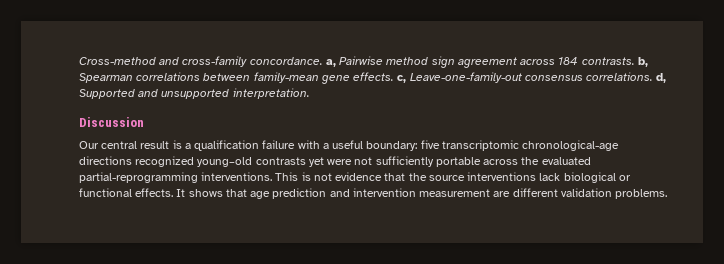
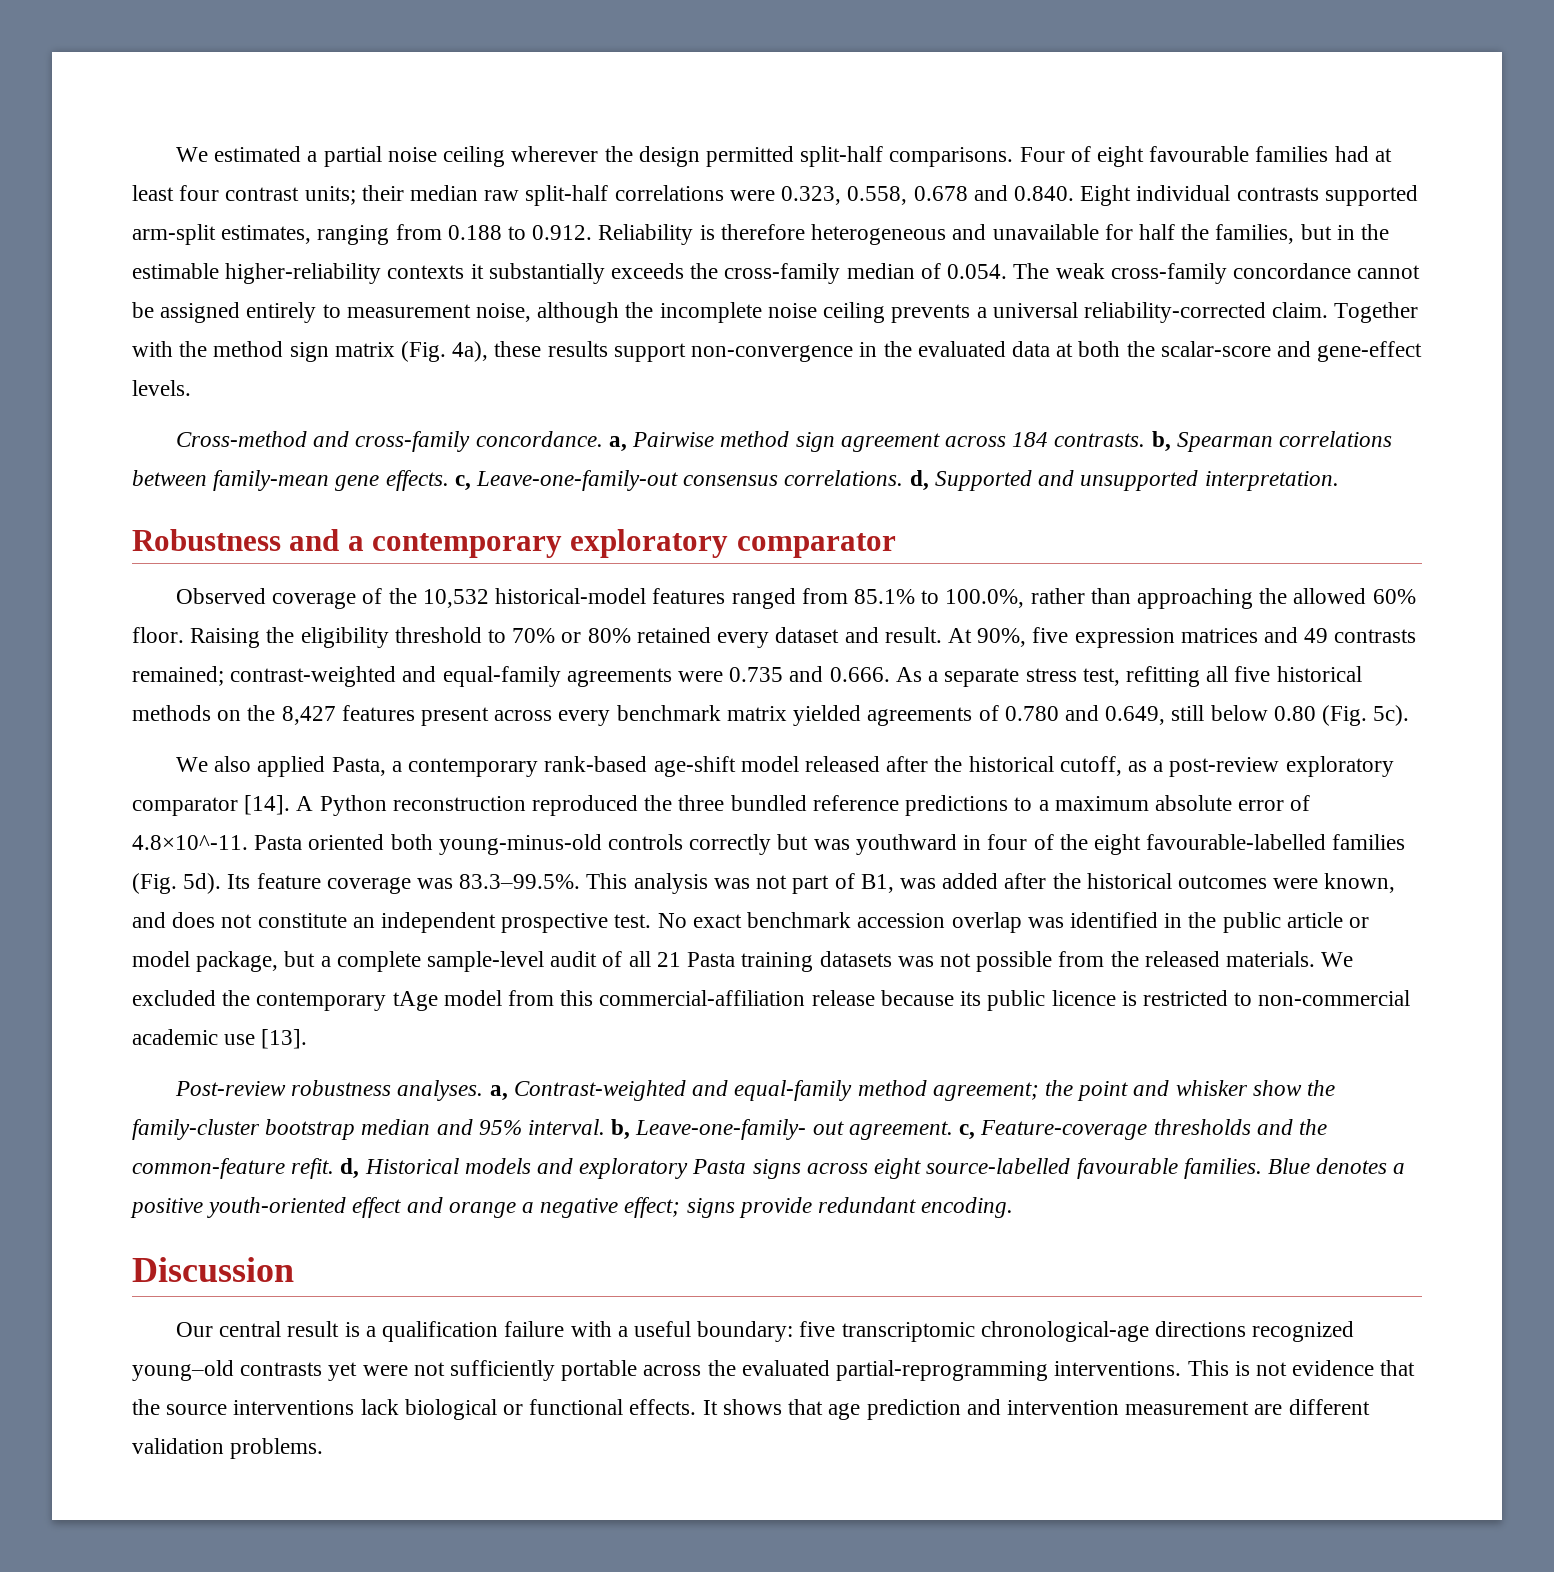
+ We estimated a partial noise ceiling wherever the design permitted split-half comparisons. Four of eight favourable families had at least four contrast units; their median raw split-half correlations were 0.323, 0.558, 0.678 and 0.840. Eight individual contrasts supported arm-split estimates, ranging from 0.188 to 0.912. Reliability is therefore heterogeneous and unavailable for half the families, but in the estimable higher-reliability contexts it substantially exceeds the cross-family median of 0.054. The weak cross-family concordance cannot be assigned entirely to measurement noise, although the incomplete noise ceiling prevents a universal reliability-corrected claim. Together with the method sign matrix (Fig. 4a), these results support non-convergence in the evaluated data at both the scalar-score and gene-effect levels.
+ Robustness and a contemporary exploratory comparator
+ Observed coverage of the 10,532 historical-model features ranged from 85.1% to 100.0%, rather than approaching the allowed 60% floor. Raising the eligibility threshold to 70% or 80% retained every dataset and result. At 90%, five expression matrices and 49 contrasts remained; contrast-weighted and equal-family agreements were 0.735 and 0.666. As a separate stress test, refitting all five historical methods on the 8,427 features present across every benchmark matrix yielded agreements of 0.780 and 0.649, still below 0.80 (Fig. 5c).
+ We also applied Pasta, a contemporary rank-based age-shift model released after the historical cutoff, as a post-review exploratory comparator [14]. A Python reconstruction reproduced the three bundled reference predictions to a maximum absolute error of 4.8×10^-11. Pasta oriented both young-minus-old controls correctly but was youthward in four of the eight favourable-labelled families (Fig. 5d). Its feature coverage was 83.3–99.5%. This analysis was not part of B1, was added after the historical outcomes were known, and does not constitute an independent prospective test. No exact benchmark accession overlap was identified in the public article or model package, but a complete sample-level audit of all 21 Pasta training datasets was not possible from the released materials. We excluded the contemporary tAge model from this commercial-affiliation release because its public licence is restricted to non-commercial academic use [13].
+ Post-review robustness analyses. a, Contrast-weighted and equal-family method agreement; the point and whisker show the family-cluster bootstrap median and 95% interval. b, Leave-one-family- out agreement. c, Feature-coverage thresholds and the common-feature refit. d, Historical models and exploratory Pasta signs across eight source-labelled favourable families. Blue denotes a positive youth-oriented effect and orange a negative effect; signs provide redundant encoding.

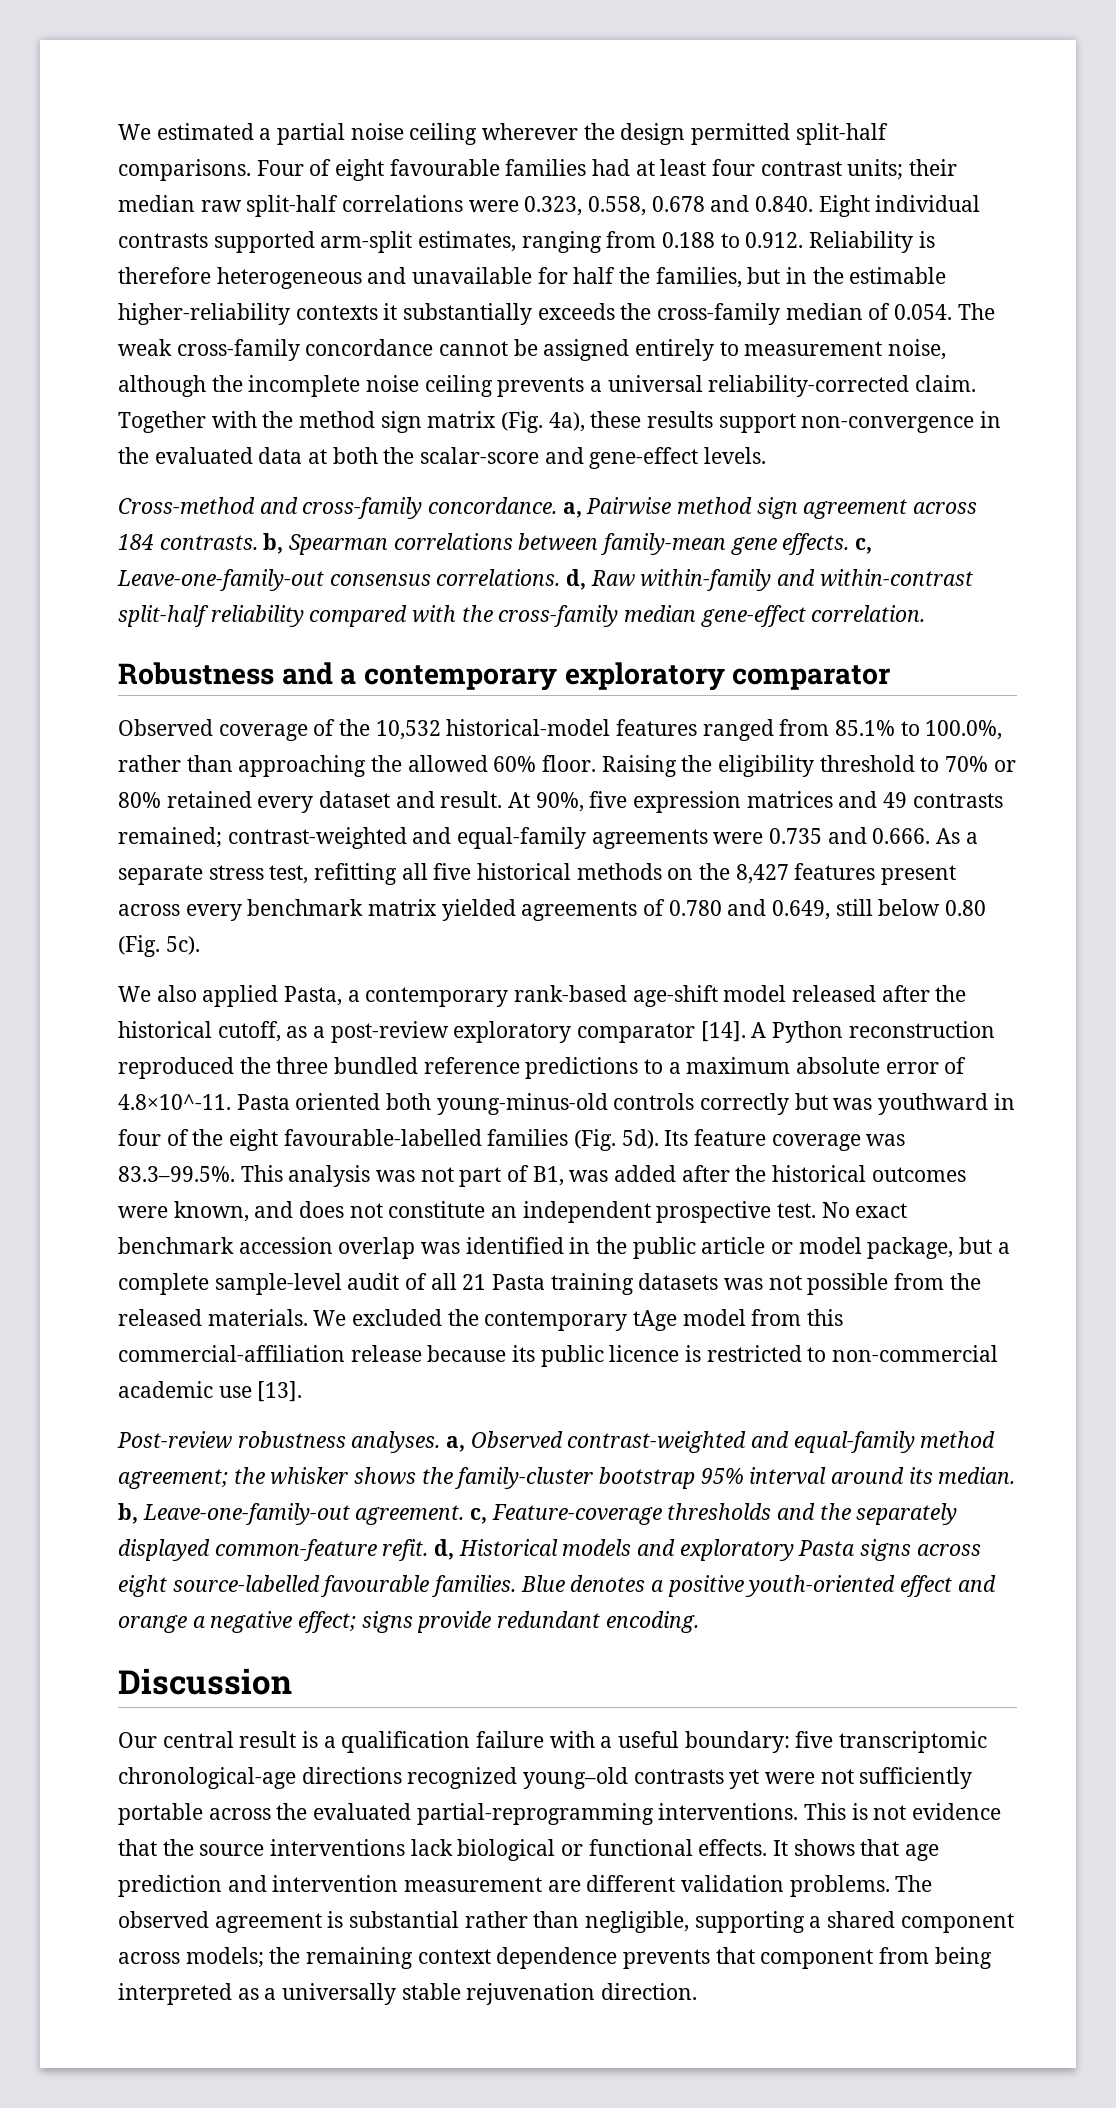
- Cross-method and cross-family concordance. a, Pairwise method sign agreement across 184 contrasts. b, Spearman correlations between family-mean gene effects. c, Leave-one-family-out consensus correlations. d, Supported and unsupported interpretation.
+ Cross-method and cross-family concordance. a, Pairwise method sign agreement across 184 contrasts. b, Spearman correlations between family-mean gene effects. c, Leave-one-family-out consensus correlations. d, Raw within-family and within-contrast split-half reliability compared with the cross-family median gene-effect correlation.
- Post-review robustness analyses. a, Contrast-weighted and equal-family method agreement; the point and whisker show the family-cluster bootstrap median and 95% interval. b, Leave-one-family- out agreement. c, Feature-coverage thresholds and the common-feature refit. d, Historical models and exploratory Pasta signs across eight source-labelled favourable families.
+ Post-review robustness analyses. a, Observed contrast-weighted and equal-family method agreement; the whisker shows the family-cluster bootstrap 95% interval around its median. b, Leave-one-family-out agreement. c, Feature-coverage thresholds and the separately displayed common-feature refit. d, Historical models and exploratory Pasta signs across eight source-labelled favourable families.
+ The observed agreement is substantial rather than negligible, supporting a shared component across models; the remaining context dependence prevents that component from being interpreted as a universally stable rejuvenation direction.

